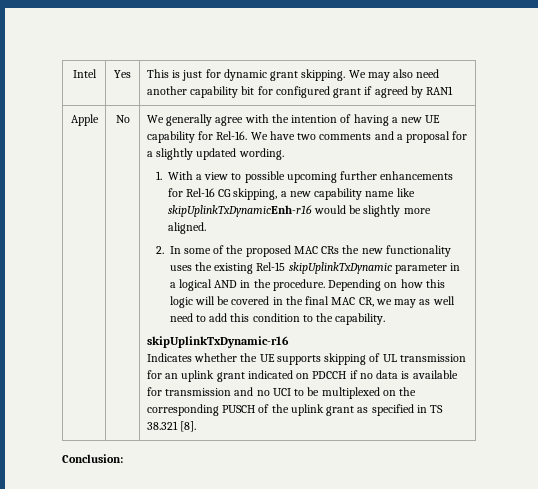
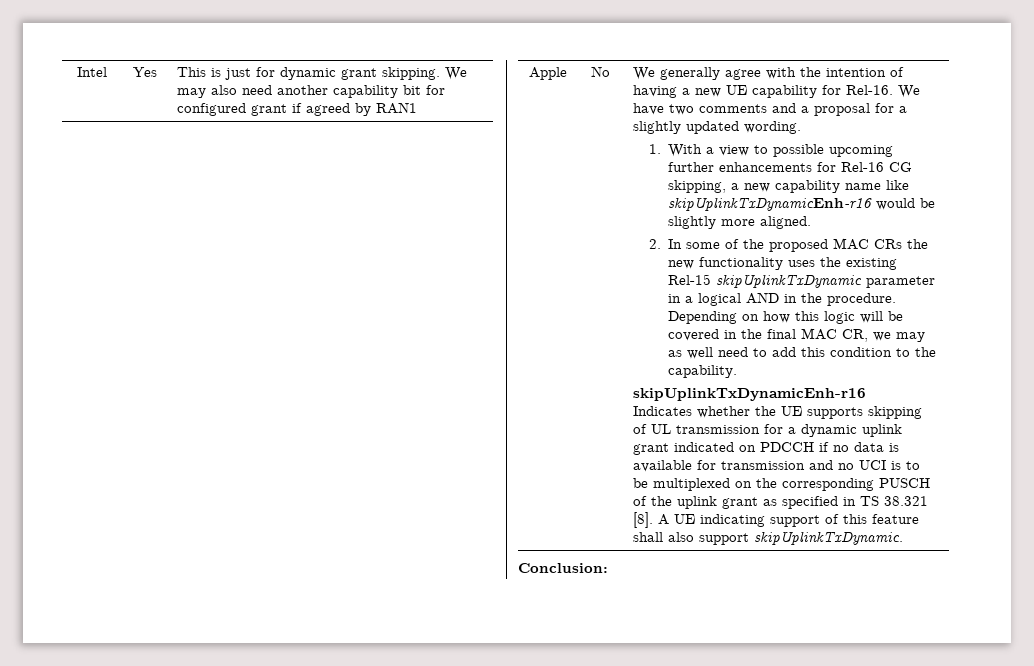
  Depending on how this logic will be covered in the final MAC CR, we may as well need to add this condition to the capability.
- skipUplinkTxDynamic-r16
+ skipUplinkTxDynamicEnh-r16
- Indicates whether the UE supports skipping of UL transmission for an uplink grant indicated on PDCCH if no data is available for transmission and no UCI to be multiplexed on the corresponding PUSCH of the uplink grant as specified in TS 38.321 [8].
+ Indicates whether the UE supports skipping of UL transmission for a dynamic uplink grant indicated on PDCCH if no data is available for transmission and no UCI is to be multiplexed on the corresponding PUSCH of the uplink grant as specified in TS 38.321 [8]. A UE indicating support of this feature shall also support skipUplinkTxDynamic.

